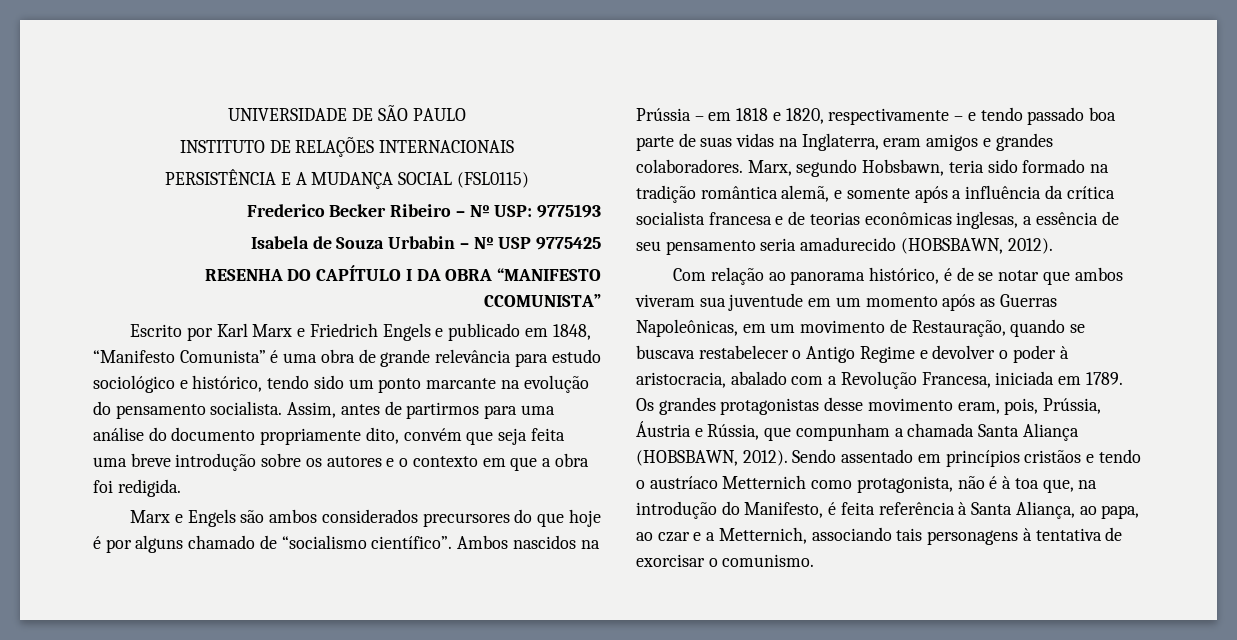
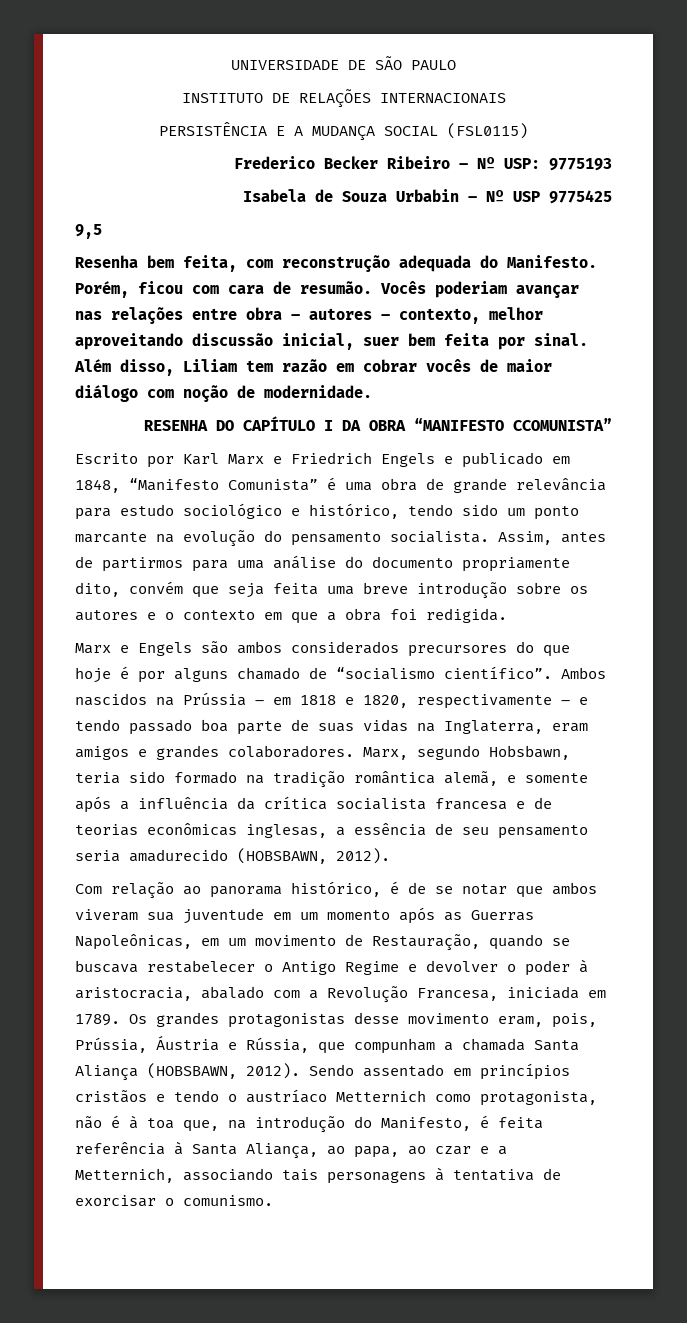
+ 9,5
+ Resenha bem feita, com reconstrução adequada do Manifesto. Porém, ficou com cara de resumão. Vocês poderiam avançar nas relações entre obra – autores – contexto, melhor aproveitando discussão inicial, suer bem feita por sinal. Além disso, Liliam tem razão em cobrar vocês de maior diálogo com noção de modernidade.

